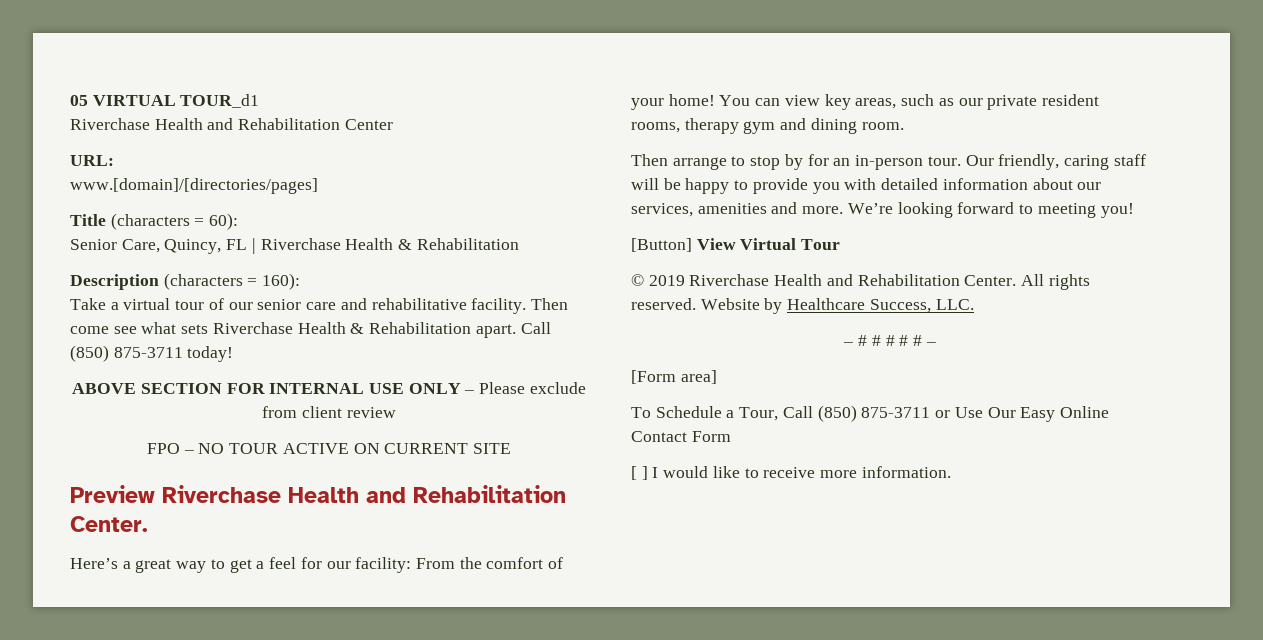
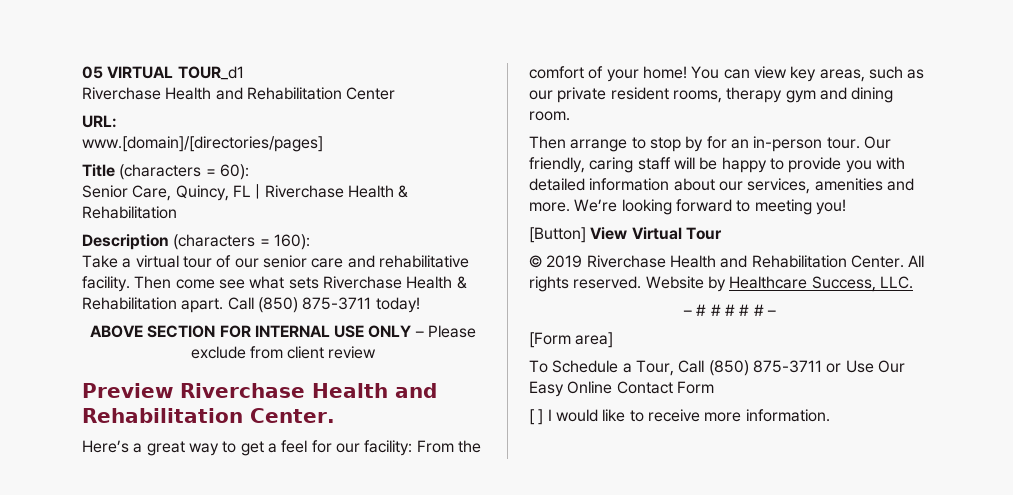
- FPO – NO TOUR ACTIVE ON CURRENT SITE

